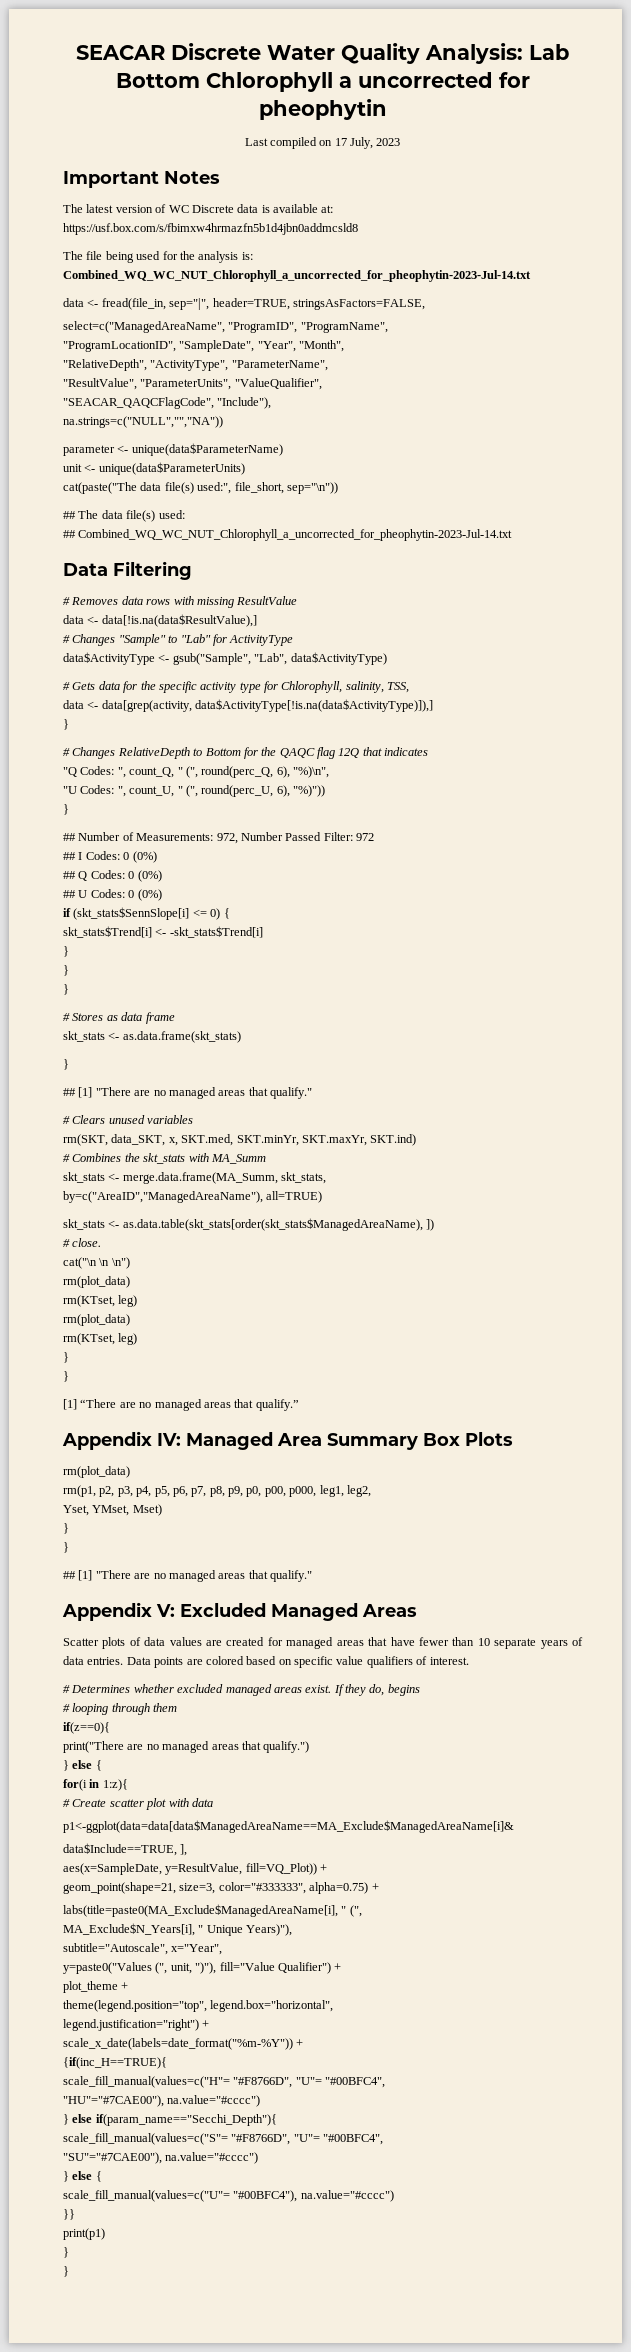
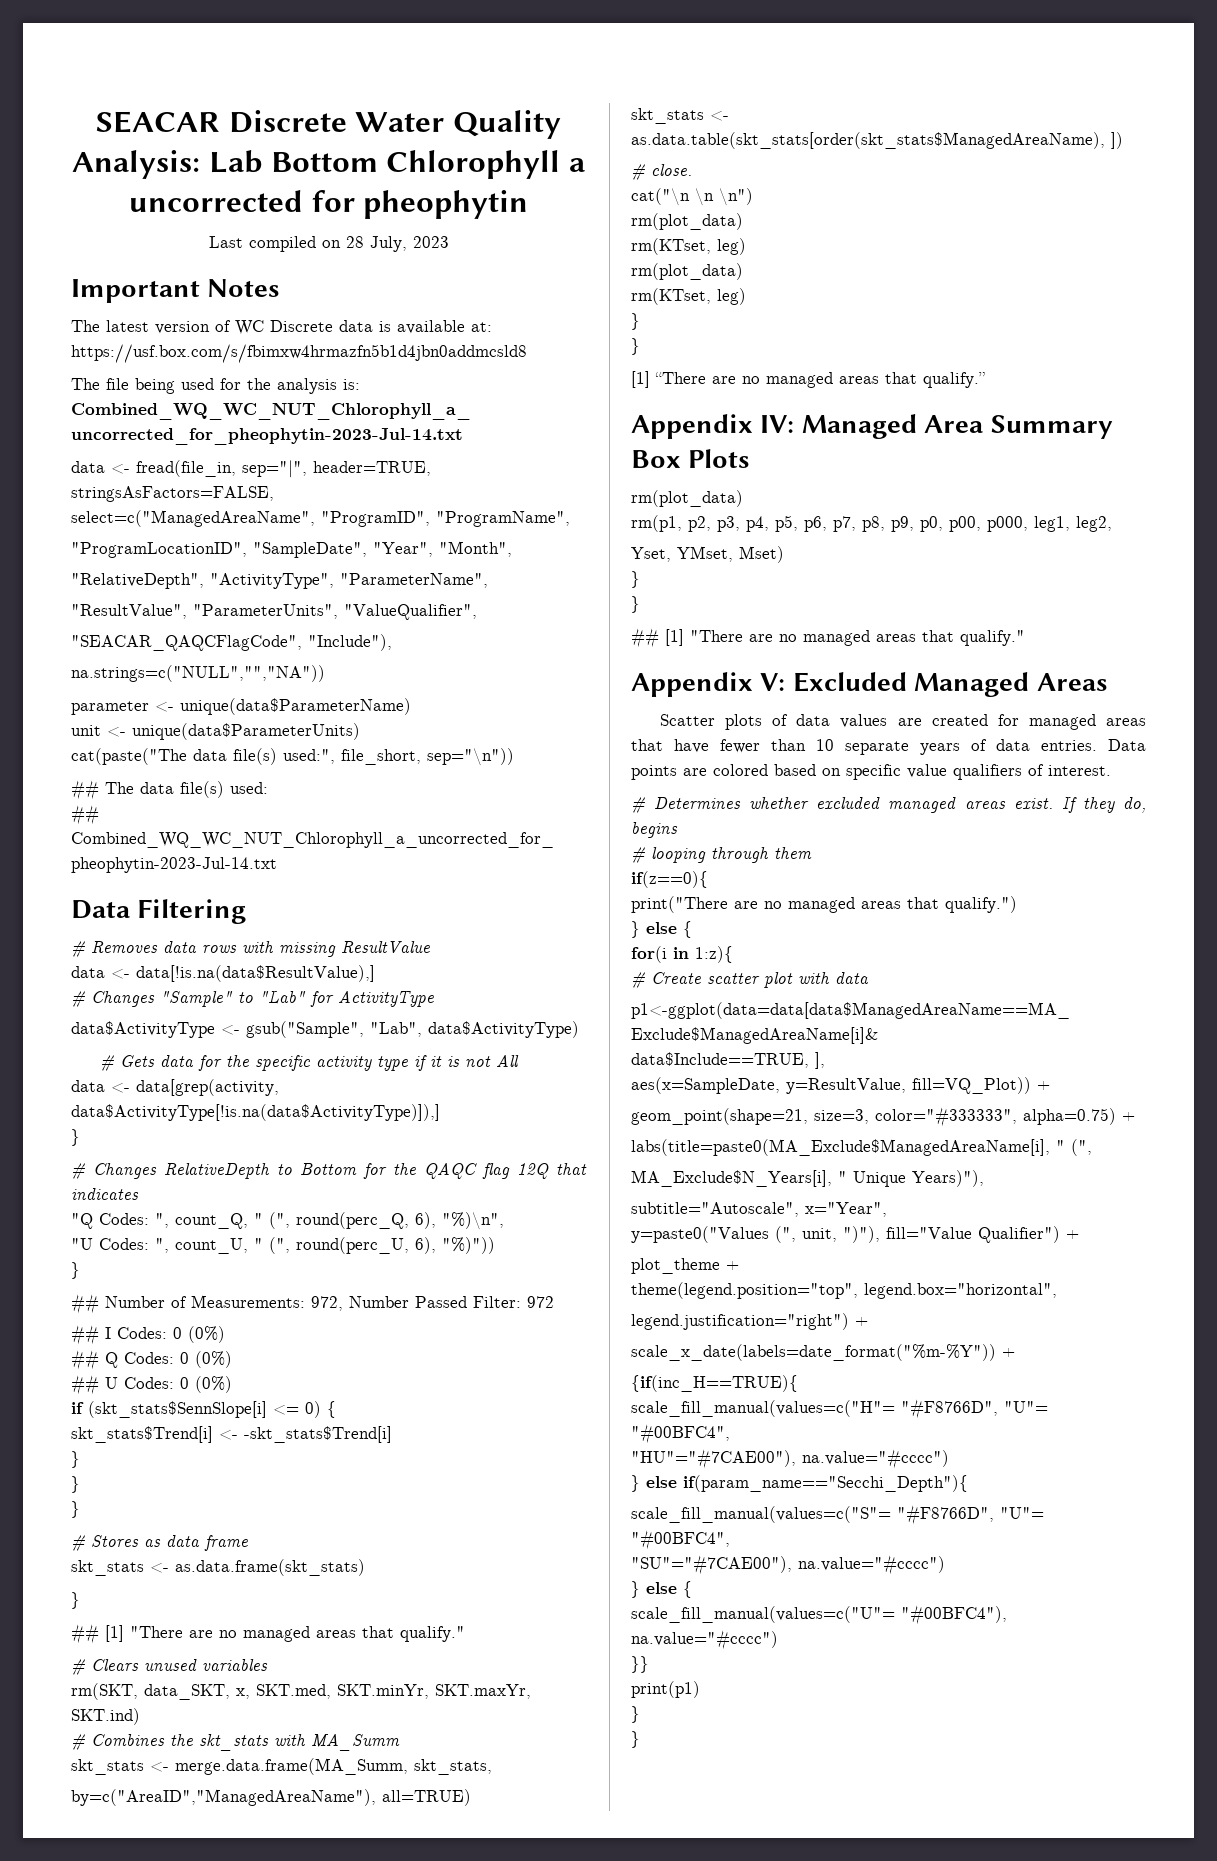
- Last compiled on 17 July, 2023
+ Last compiled on 28 July, 2023
- # Gets data for the specific activity type for Chlorophyll, salinity, TSS,
+ # Gets data for the specific activity type if it is not All

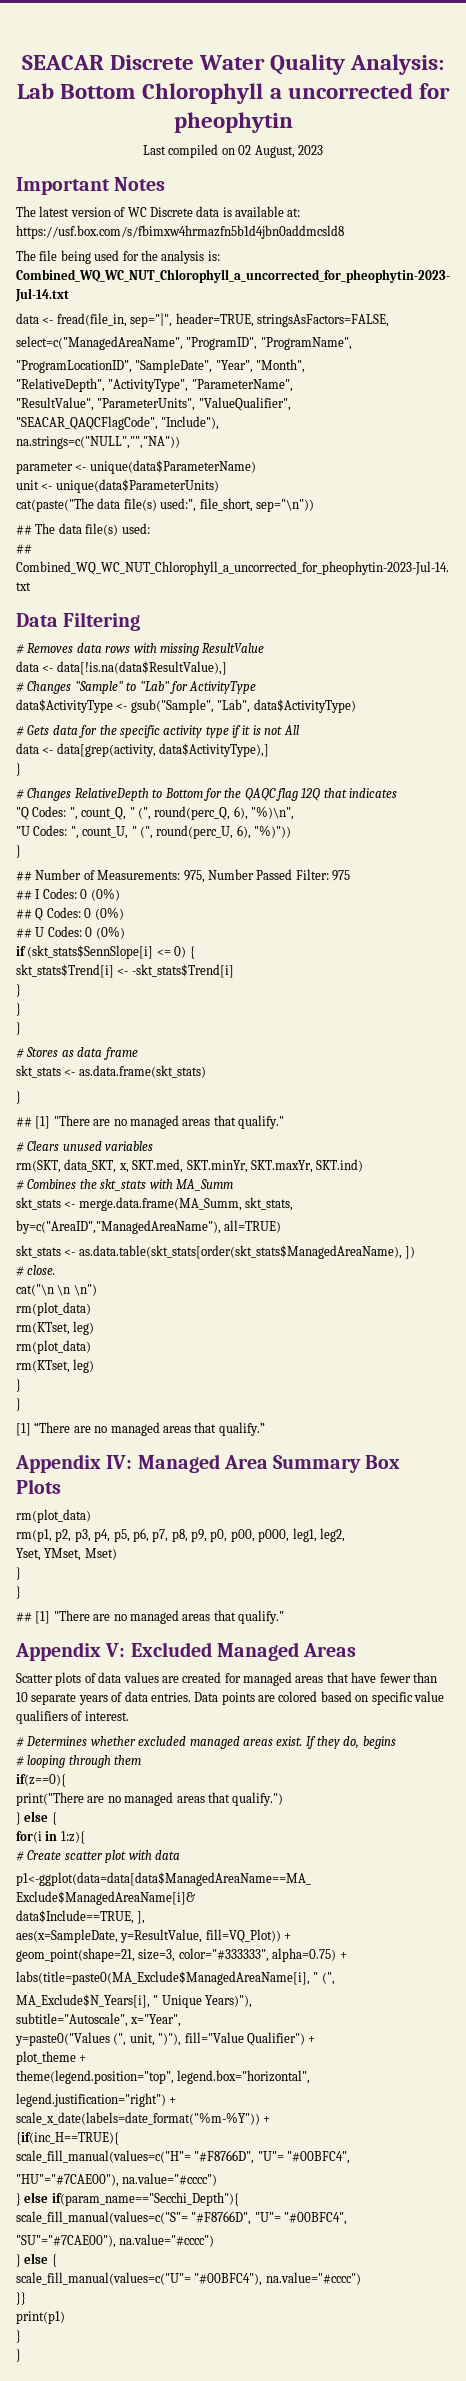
- Last compiled on 28 July, 2023
+ Last compiled on 02 August, 2023
- data <- data[grep(activity, data$ActivityType[!is.na(data$ActivityType)]),]
+ data <- data[grep(activity, data$ActivityType),]
- ## Number of Measurements: 972, Number Passed Filter: 972
+ ## Number of Measurements: 975, Number Passed Filter: 975

